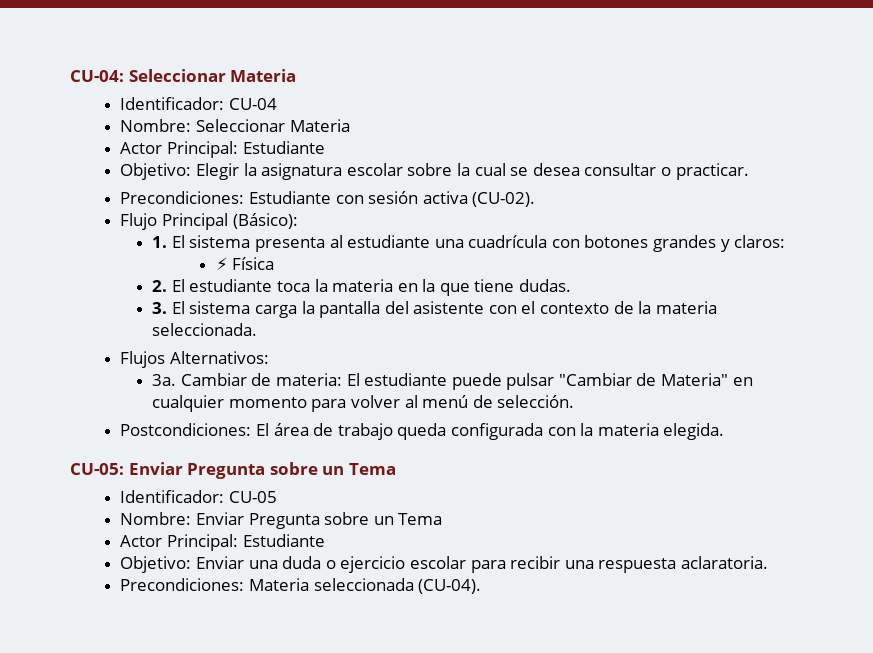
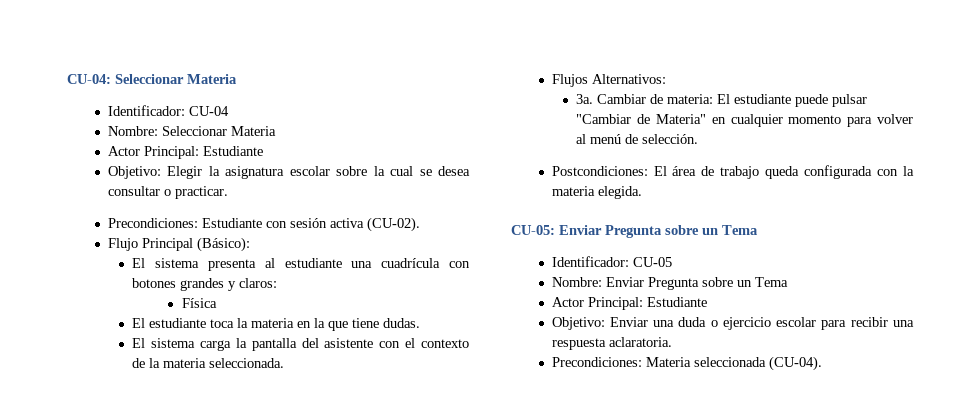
- 1. El sistema presenta al estudiante una cuadrícula con botones grandes y claros:
+ El sistema presenta al estudiante una cuadrícula con botones grandes y claros:
- ⚡ Física
+ Física
- 2. El estudiante toca la materia en la que tiene dudas.
+ El estudiante toca la materia en la que tiene dudas.
- 3. El sistema carga la pantalla del asistente con el contexto de la materia seleccionada.
+ El sistema carga la pantalla del asistente con el contexto de la materia seleccionada.

